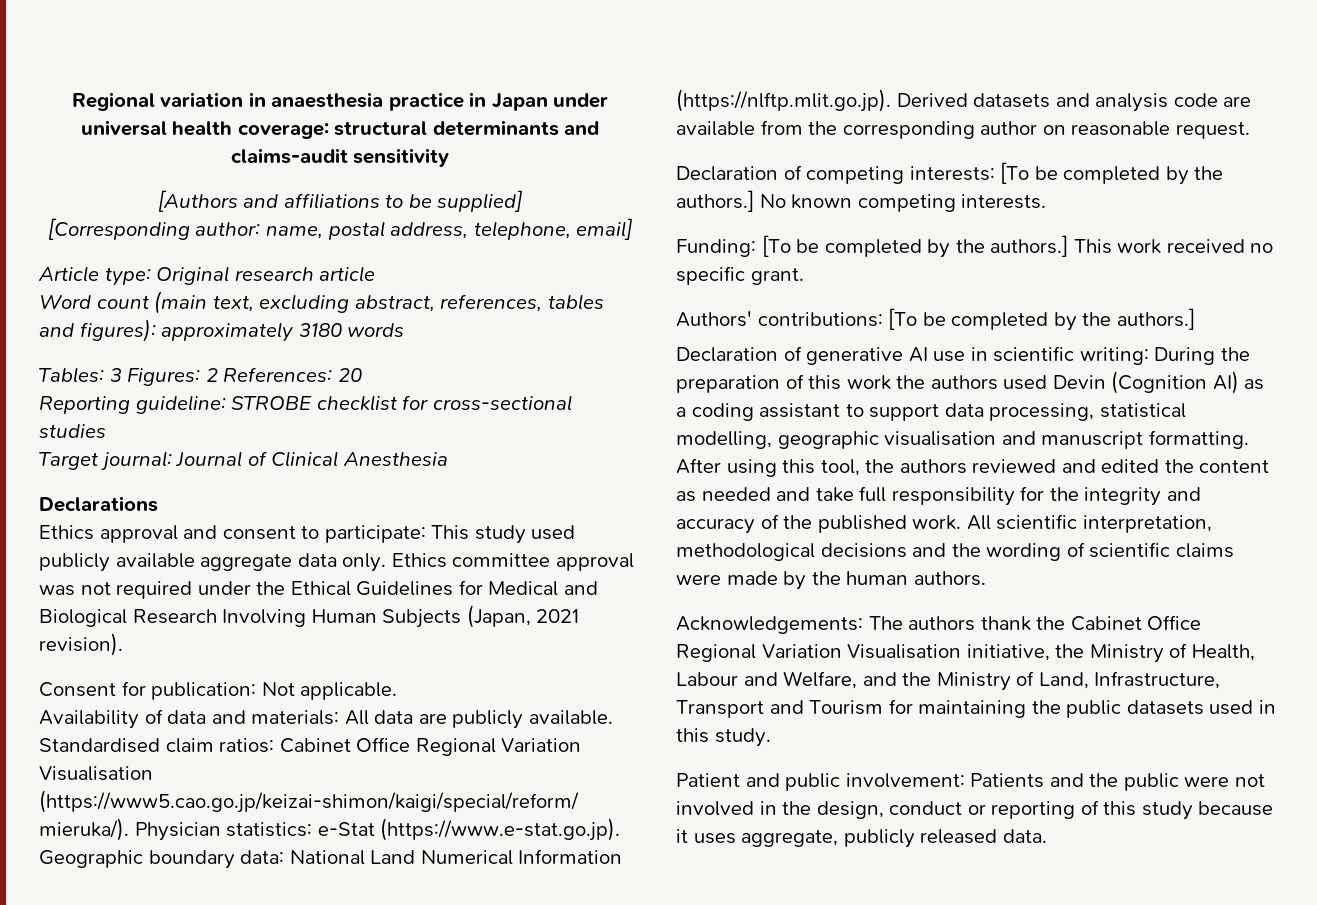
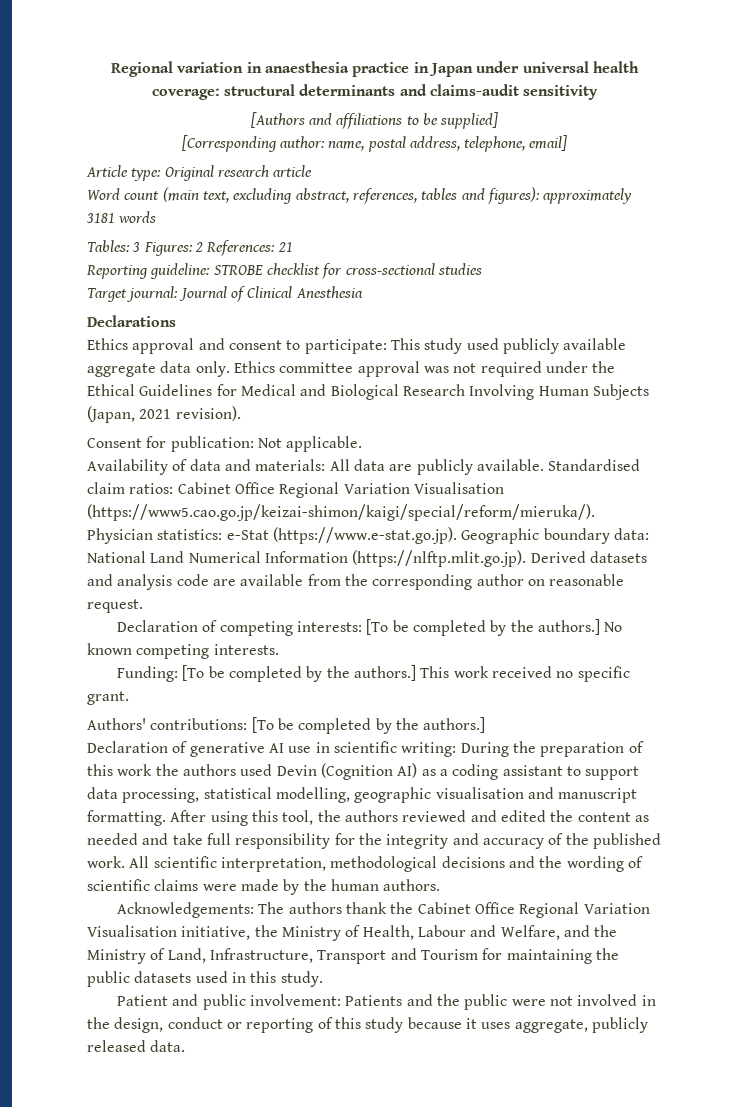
- Word count (main text, excluding abstract, references, tables and figures): approximately 3180 words
+ Word count (main text, excluding abstract, references, tables and figures): approximately 3181 words
- Tables: 3 Figures: 2 References: 20
+ Tables: 3 Figures: 2 References: 21

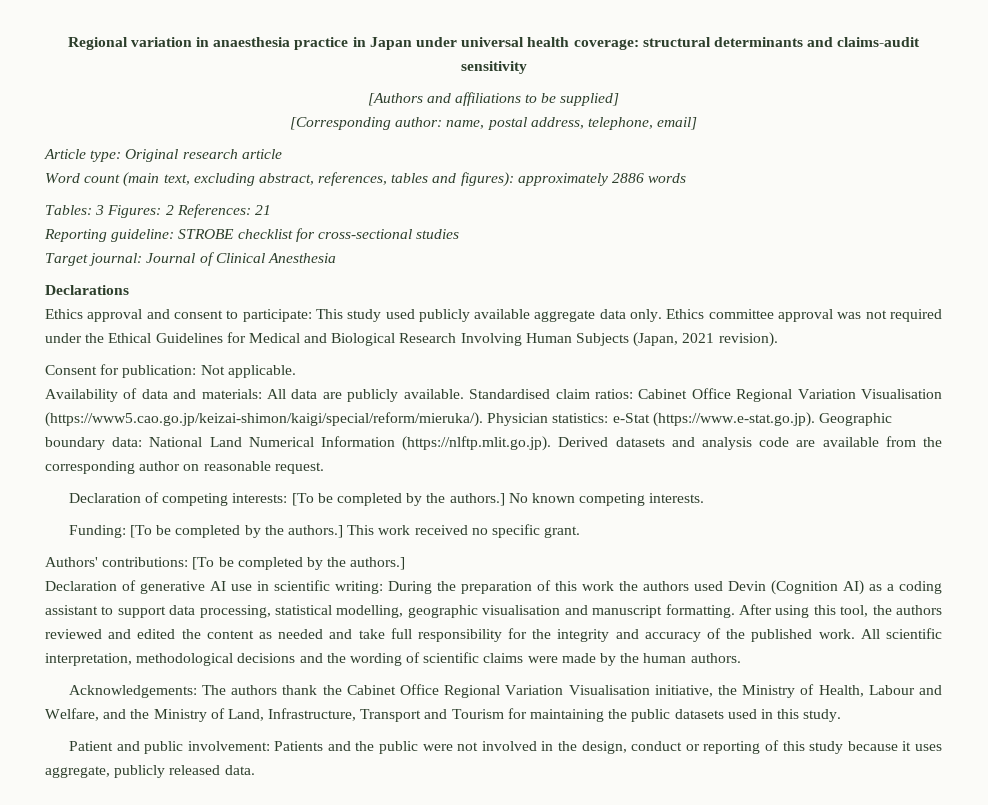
- Word count (main text, excluding abstract, references, tables and figures): approximately 3181 words
+ Word count (main text, excluding abstract, references, tables and figures): approximately 2886 words

